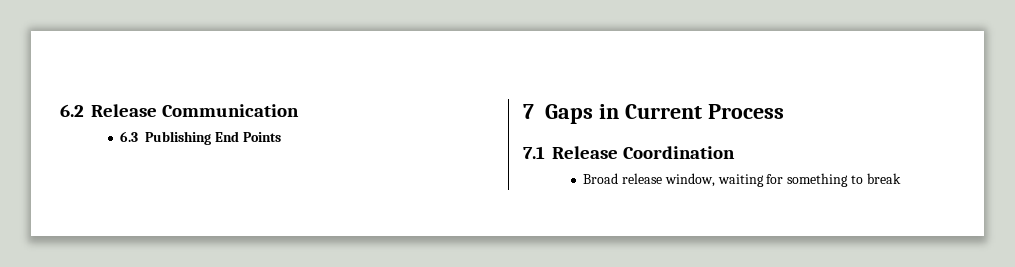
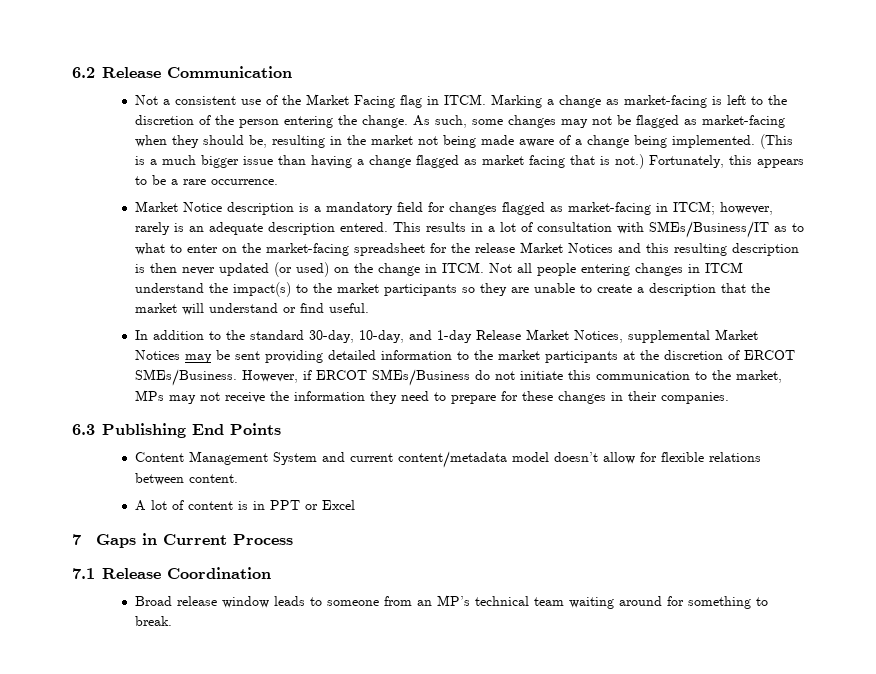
+ Not a consistent use of the Market Facing flag in ITCM. Marking a change as market-facing is left to the discretion of the person entering the change. As such, some changes may not be flagged as market-facing when they should be, resulting in the market not being made aware of a change being implemented. (This is a much bigger issue than having a change flagged as market facing that is not.) Fortunately, this appears to be a rare occurrence.
+ Market Notice description is a mandatory field for changes flagged as market-facing in ITCM; however, rarely is an adequate description entered. This results in a lot of consultation with SMEs/Business/IT as to what to enter on the market-facing spreadsheet for the release Market Notices and this resulting description is then never updated (or used) on the change in ITCM. Not all people entering changes in ITCM understand the impact(s) to the market participants so they are unable to create a description that the market will understand or find useful.
+ In addition to the standard 30-day, 10-day, and 1-day Release Market Notices, supplemental Market Notices may be sent providing detailed information to the market participants at the discretion of ERCOT SMEs/Business. However, if ERCOT SMEs/Business do not initiate this communication to the market, MPs may not receive the information they need to prepare for these changes in their companies.
  6.3 Publishing End Points
+ Content Management System and current content/metadata model doesn’t allow for flexible relations between content.
+ A lot of content is in PPT or Excel
- Broad release window, waiting for something to break
+ Broad release window leads to someone from an MP’s technical team waiting around for something to break.

